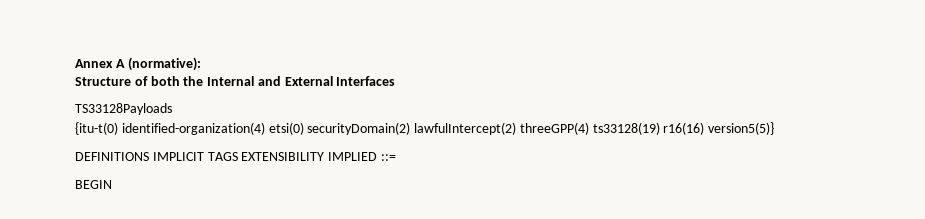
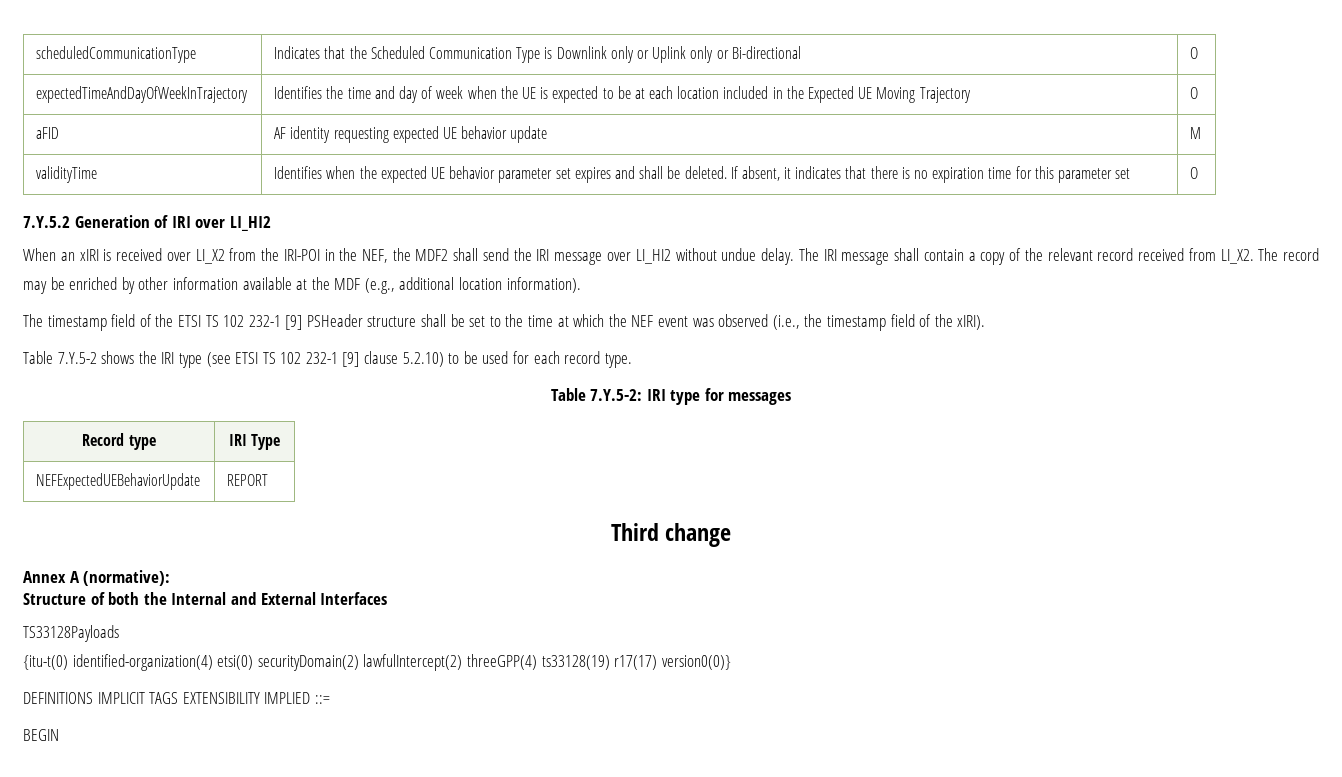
+ scheduledCommunicationType | Indicates that the Scheduled Communication Type is Downlink only or Uplink only or Bi-directional | O
+ expectedTimeAndDayOfWeekInTrajectory | Identifies the time and day of week when the UE is expected to be at each location included in the Expected UE Moving Trajectory | O
+ aFID | AF identity requesting expected UE behavior update | M
+ validityTime | Identifies when the expected UE behavior parameter set expires and shall be deleted. If absent, it indicates that there is no expiration time for this parameter set | O
+ 7.Y.5.2 Generation of IRI over LI_HI2
+ When an xIRI is received over LI_X2 from the IRI-POI in the NEF, the MDF2 shall send the IRI message over LI_HI2 without undue delay. The IRI message shall contain a copy of the relevant record received from LI_X2. The record may be enriched by other information available at the MDF (e.g., additional location information).
+ The timestamp field of the ETSI TS 102 232-1 [9] PSHeader structure shall be set to the time at which the NEF event was observed (i.e., the timestamp field of the xIRI).
+ Table 7.Y.5-2 shows the IRI type (see ETSI TS 102 232-1 [9] clause 5.2.10) to be used for each record type.
+ Table 7.Y.5-2: IRI type for messages
+ Record type | IRI Type
+ NEFExpectedUEBehaviorUpdate | REPORT
+ Third change
- {itu-t(0) identified-organization(4) etsi(0) securityDomain(2) lawfulIntercept(2) threeGPP(4) ts33128(19) r16(16) version5(5)}
+ {itu-t(0) identified-organization(4) etsi(0) securityDomain(2) lawfulIntercept(2) threeGPP(4) ts33128(19) r17(17) version0(0)}

